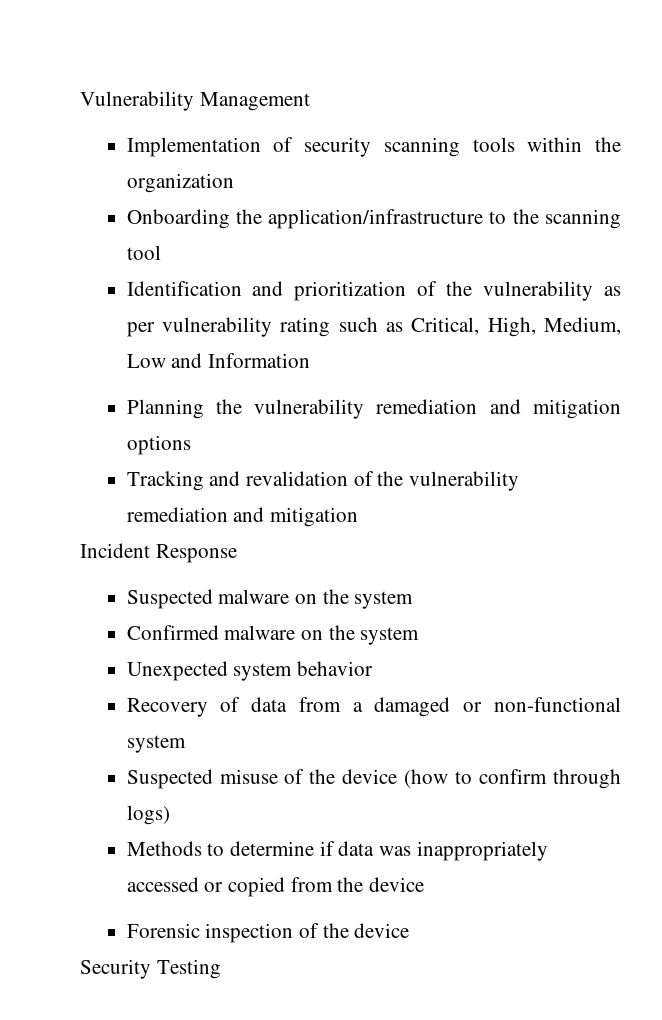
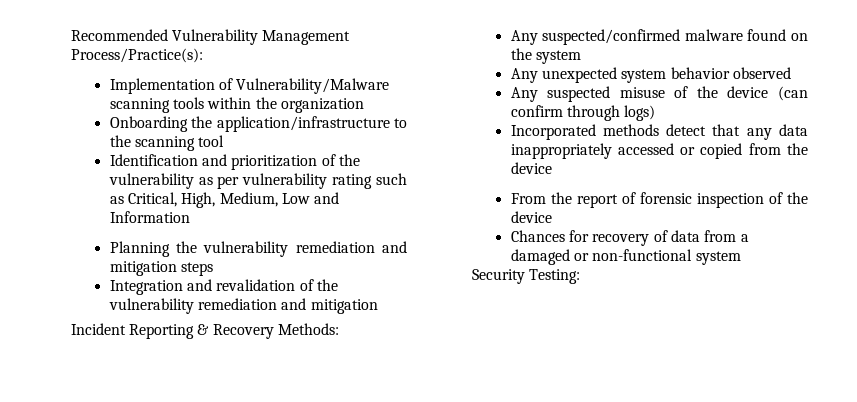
- Vulnerability Management
+ Recommended Vulnerability Management Process/Practice(s):
- Implementation of security scanning tools within the organization
+ Implementation of Vulnerability/Malware scanning tools within the organization
- Planning the vulnerability remediation and mitigation options
- Tracking and revalidation of the vulnerability remediation and mitigation
+ Planning the vulnerability remediation and mitigation steps
+ Integration and revalidation of the vulnerability remediation and mitigation
- Incident Response
- Suspected malware on the system
- Confirmed malware on the system
- Unexpected system behavior
- Recovery of data from a damaged or non-functional system
+ Incident Reporting & Recovery Methods:
+ Any suspected/confirmed malware found on the system
+ Any unexpected system behavior observed
+ Any suspected misuse of the device (can confirm through logs)
+ Incorporated methods detect that any data inappropriately accessed or copied from the device
+ From the report of forensic inspection of the device
+ Chances for recovery of data from a damaged or non-functional system
- Suspected misuse of the device (how to confirm through logs)
- Methods to determine if data was inappropriately accessed or copied from the device
- Forensic inspection of the device
- Security Testing
+ Security Testing:

